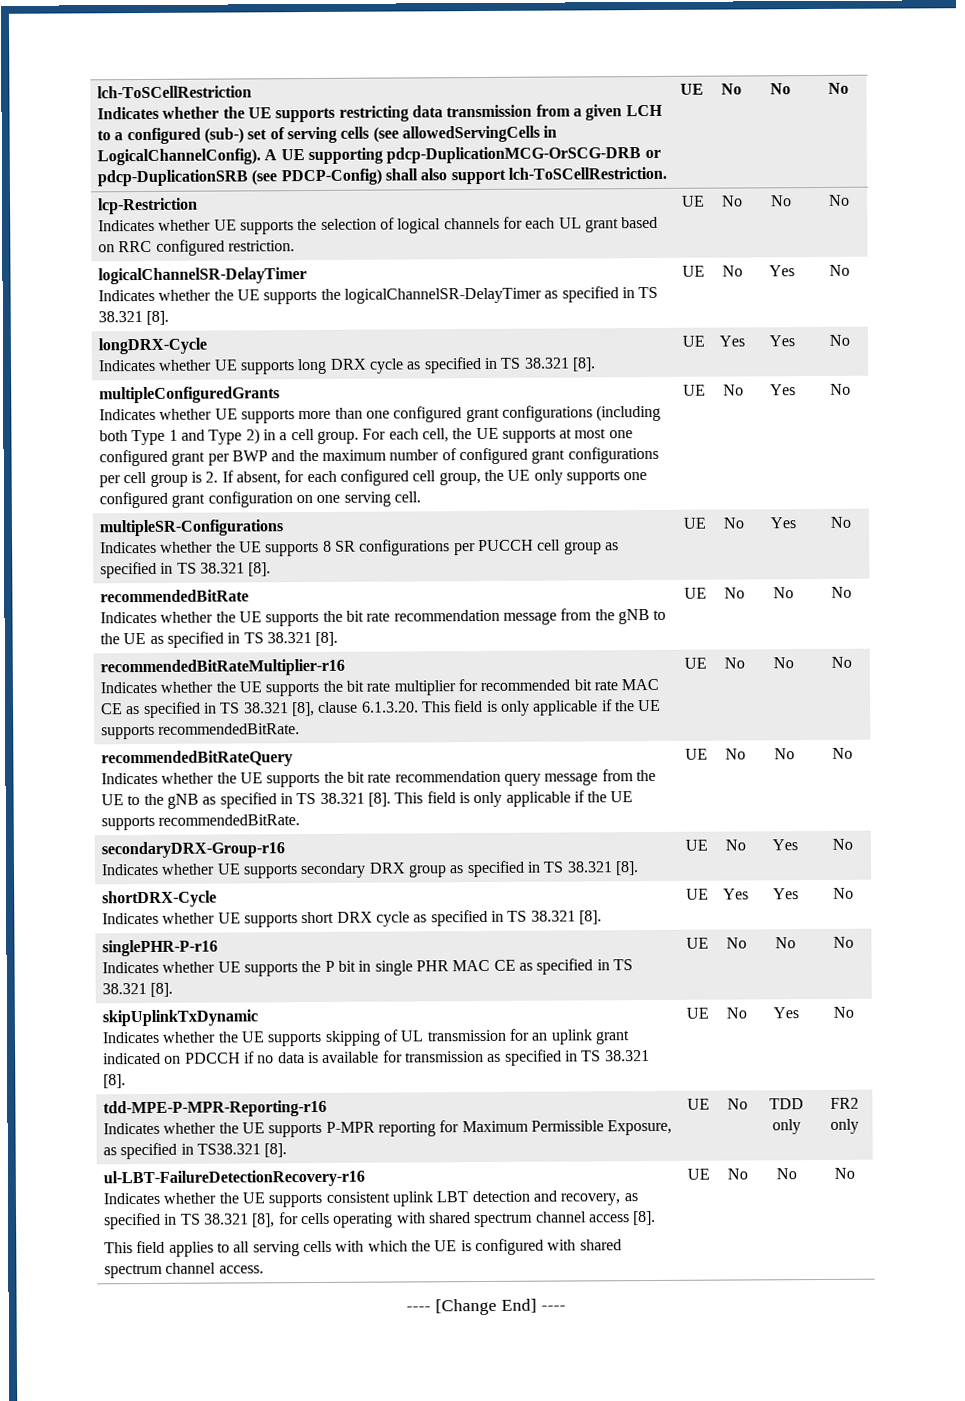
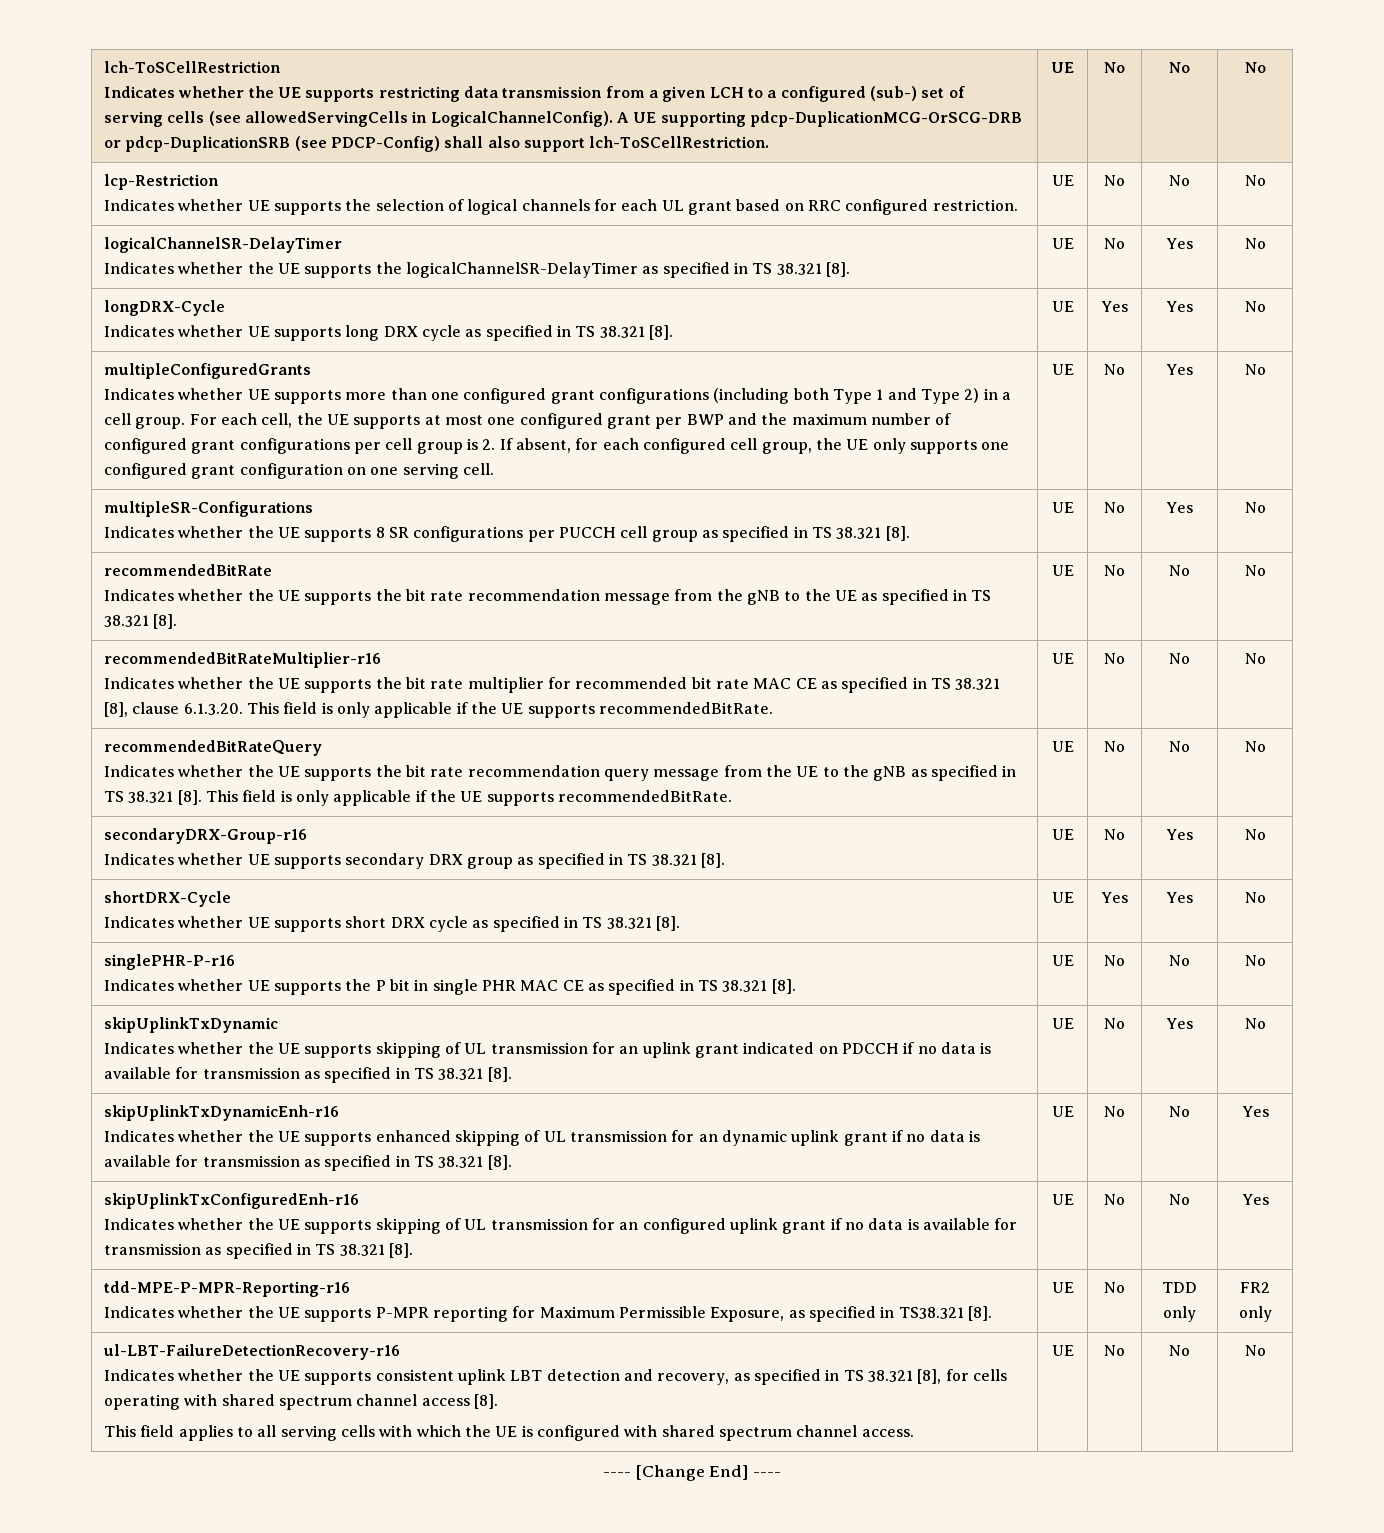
+ skipUplinkTxDynamicEnh-r16
+ Indicates whether the UE supports enhanced skipping of UL transmission for an dynamic uplink grant if no data is available for transmission as specified in TS 38.321 [8]. | UE | No | No | Yes
+ skipUplinkTxConfiguredEnh-r16
+ Indicates whether the UE supports skipping of UL transmission for an configured uplink grant if no data is available for transmission as specified in TS 38.321 [8]. | UE | No | No | Yes

